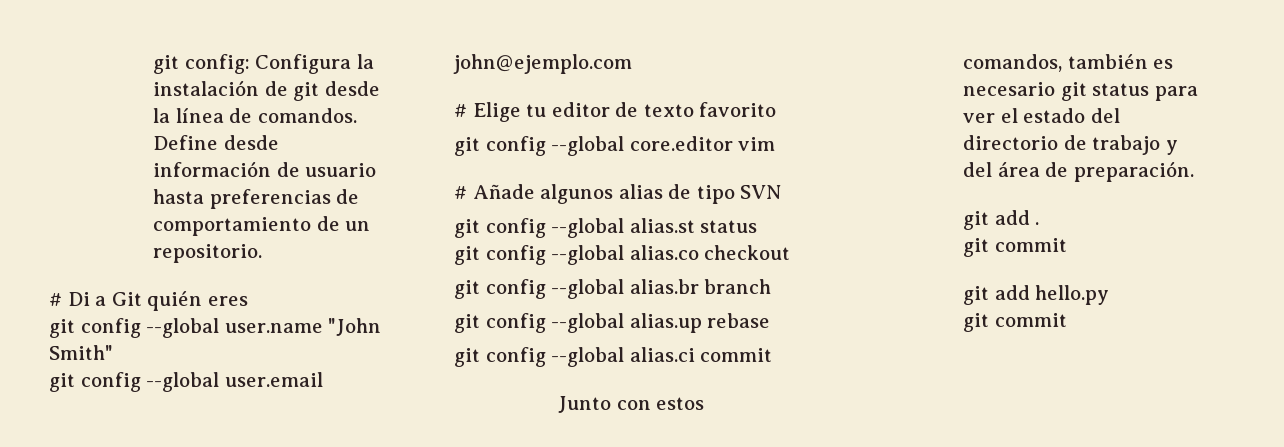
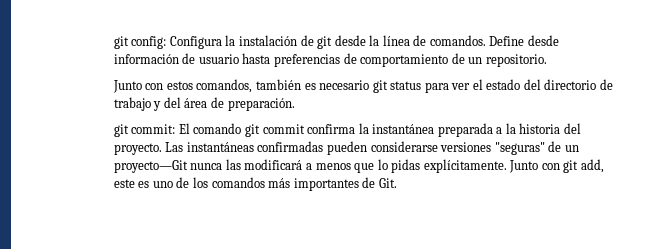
- # Di a Git quién eres
- git config --global user.name "John Smith"
- git config --global user.email john@ejemplo.com
- # Elige tu editor de texto favorito
- git config --global core.editor vim
- # Añade algunos alias de tipo SVN
- git config --global alias.st status
- git config --global alias.co checkout
- git config --global alias.br branch
- git config --global alias.up rebase
- git config --global alias.ci commit
- git add .
- git commit
- git add hello.py
- git commit
+ git commit: El comando git commit confirma la instantánea preparada a la historia del proyecto. Las instantáneas confirmadas pueden considerarse versiones "seguras" de un proyecto—Git nunca las modificará a menos que lo pidas explícitamente. Junto con git add, este es uno de los comandos más importantes de Git.

